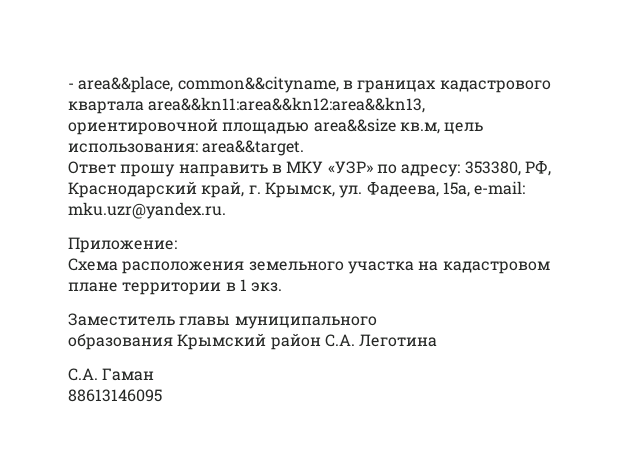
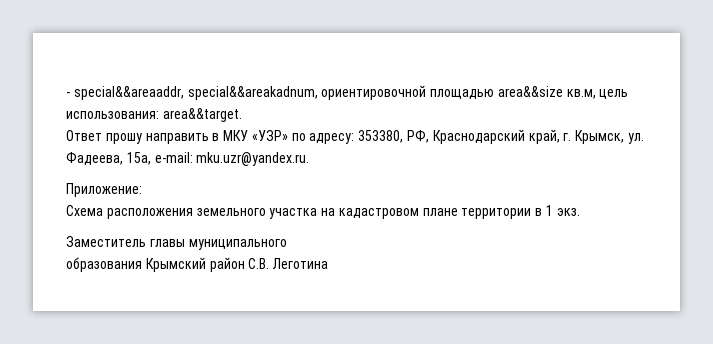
- - area&&place, common&&cityname, в границах кадастрового квартала area&&kn11:area&&kn12:area&&kn13, ориентировочной площадью area&&size кв.м, цель использования: area&&target.
+ - special&&areaaddr, special&&areakadnum, ориентировочной площадью area&&size кв.м, цель использования: area&&target.
- образования Крымский район С.А. Леготина
+ образования Крымский район С.В. Леготина
- С.А. Гаман
- 88613146095

